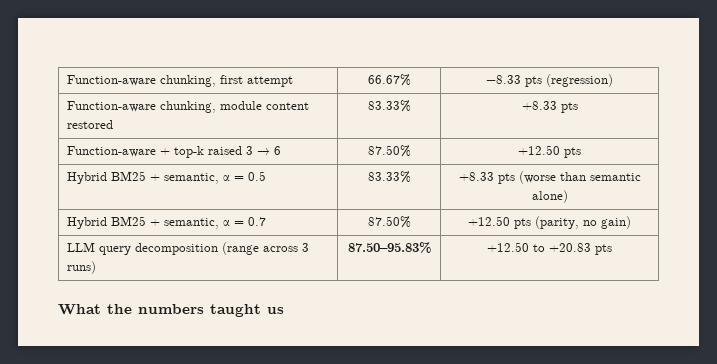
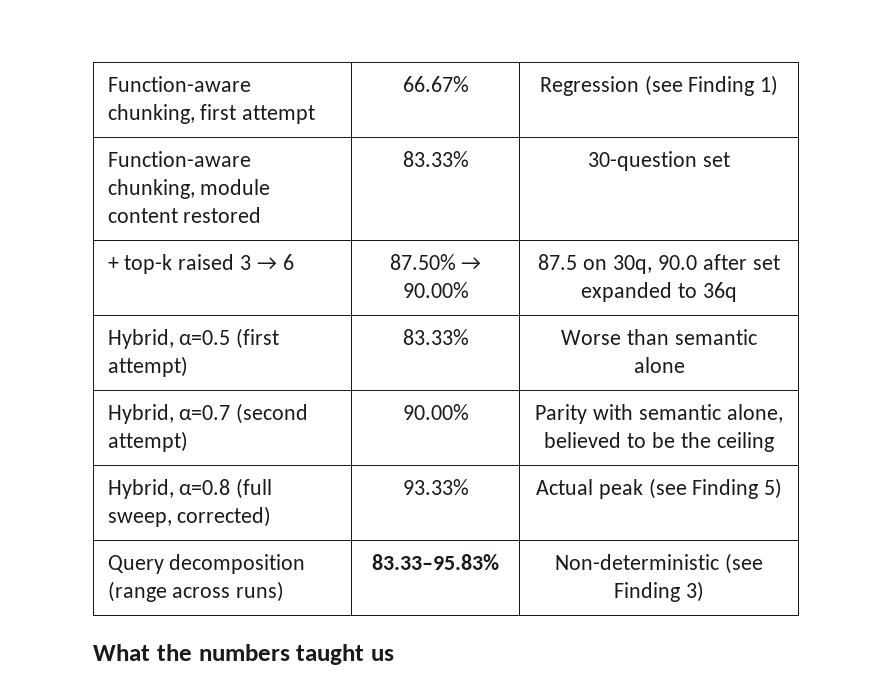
- Function-aware chunking, first attempt | 66.67% | −8.33 pts (regression)
+ Function-aware chunking, first attempt | 66.67% | Regression (see Finding 1)
- Function-aware chunking, module content restored | 83.33% | +8.33 pts
- Function-aware + top-k raised 3 → 6 | 87.50% | +12.50 pts
- Hybrid BM25 + semantic, α = 0.5 | 83.33% | +8.33 pts (worse than semantic alone)
- Hybrid BM25 + semantic, α = 0.7 | 87.50% | +12.50 pts (parity, no gain)
- LLM query decomposition (range across 3 runs) | 87.50–95.83% | +12.50 to +20.83 pts
+ Function-aware chunking, module content restored | 83.33% | 30-question set
+ + top-k raised 3 → 6 | 87.50% → 90.00% | 87.5 on 30q, 90.0 after set expanded to 36q
+ Hybrid, α=0.5 (first attempt) | 83.33% | Worse than semantic alone
+ Hybrid, α=0.7 (second attempt) | 90.00% | Parity with semantic alone, believed to be the ceiling
+ Hybrid, α=0.8 (full sweep, corrected) | 93.33% | Actual peak (see Finding 5)
+ Query decomposition (range across runs) | 83.33–95.83% | Non-deterministic (see Finding 3)

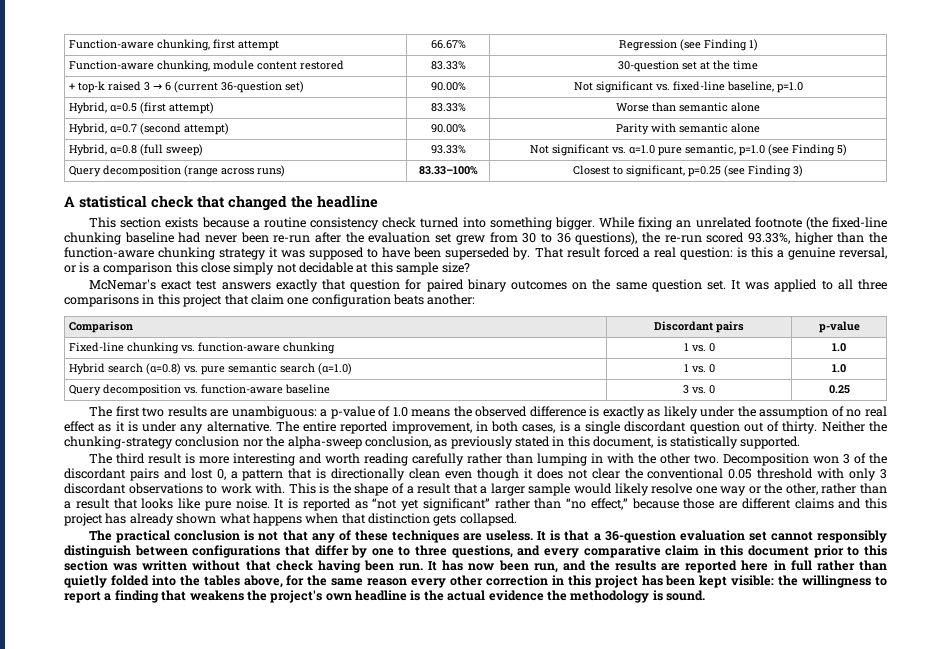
- Function-aware chunking, module content restored | 83.33% | 30-question set
+ Function-aware chunking, module content restored | 83.33% | 30-question set at the time
- + top-k raised 3 → 6 | 87.50% → 90.00% | 87.5 on 30q, 90.0 after set expanded to 36q
+ + top-k raised 3 → 6 (current 36-question set) | 90.00% | Not significant vs. fixed-line baseline, p=1.0
- Hybrid, α=0.7 (second attempt) | 90.00% | Parity with semantic alone, believed to be the ceiling
+ Hybrid, α=0.7 (second attempt) | 90.00% | Parity with semantic alone
- Hybrid, α=0.8 (full sweep, corrected) | 93.33% | Actual peak (see Finding 5)
+ Hybrid, α=0.8 (full sweep) | 93.33% | Not significant vs. α=1.0 pure semantic, p=1.0 (see Finding 5)
- Query decomposition (range across runs) | 83.33–95.83% | Non-deterministic (see Finding 3)
- What the numbers taught us
+ Query decomposition (range across runs) | 83.33–100% | Closest to significant, p=0.25 (see Finding 3)
+ A statistical check that changed the headline
+ This section exists because a routine consistency check turned into something bigger. While fixing an unrelated footnote (the fixed-line chunking baseline had never been re-run after the evaluation set grew from 30 to 36 questions), the re-run scored 93.33%, higher than the function-aware chunking strategy it was supposed to have been superseded by. That result forced a real question: is this a genuine reversal, or is a comparison this close simply not decidable at this sample size?
+ McNemar's exact test answers exactly that question for paired binary outcomes on the same question set. It was applied to all three comparisons in this project that claim one configuration beats another:
+ Comparison | Discordant pairs | p-value
+ Fixed-line chunking vs. function-aware chunking | 1 vs. 0 | 1.0
+ Hybrid search (α=0.8) vs. pure semantic search (α=1.0) | 1 vs. 0 | 1.0
+ Query decomposition vs. function-aware baseline | 3 vs. 0 | 0.25
+ The first two results are unambiguous: a p-value of 1.0 means the observed difference is exactly as likely under the assumption of no real effect as it is under any alternative. The entire reported improvement, in both cases, is a single discordant question out of thirty. Neither the chunking-strategy conclusion nor the alpha-sweep conclusion, as previously stated in this document, is statistically supported.
+ The third result is more interesting and worth reading carefully rather than lumping in with the other two. Decomposition won 3 of the discordant pairs and lost 0, a pattern that is directionally clean even though it does not clear the conventional 0.05 threshold with only 3 discordant observations to work with. This is the shape of a result that a larger sample would likely resolve one way or the other, rather than a result that looks like pure noise. It is reported as “not yet significant” rather than “no effect,” because those are different claims and this project has already shown what happens when that distinction gets collapsed.
+ The practical conclusion is not that any of these techniques are useless. It is that a 36-question evaluation set cannot responsibly distinguish between configurations that differ by one to three questions, and every comparative claim in this document prior to this section was written without that check having been run. It has now been run, and the results are reported here in full rather than quietly folded into the tables above, for the same reason every other correction in this project has been kept visible: the willingness to report a finding that weakens the project's own headline is the actual evidence the methodology is sound.

